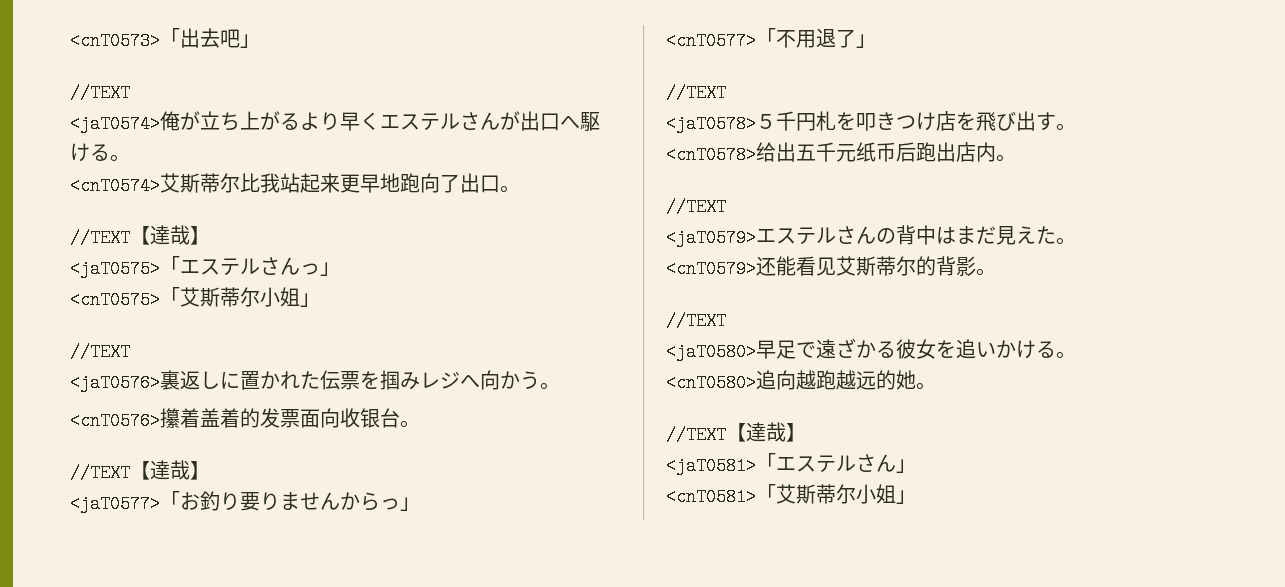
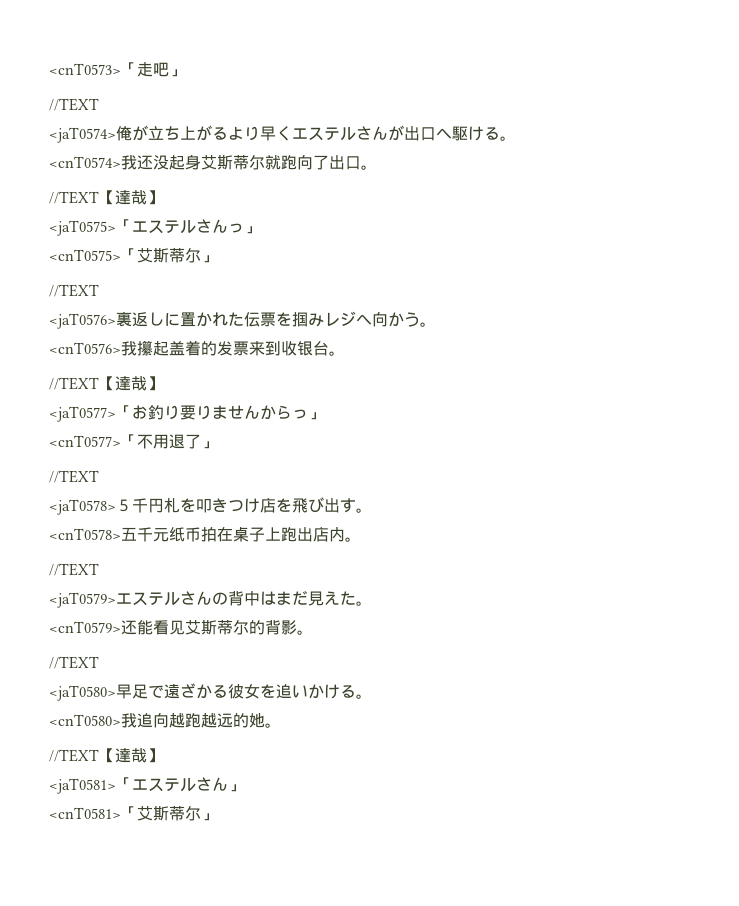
- <cnT0573>「出去吧」
+ <cnT0573>「走吧」
- <cnT0574>艾斯蒂尔比我站起来更早地跑向了出口。
+ <cnT0574>我还没起身艾斯蒂尔就跑向了出口。
- <cnT0575>「艾斯蒂尔小姐」
+ <cnT0575>「艾斯蒂尔」
- <cnT0576>攥着盖着的发票面向收银台。
+ <cnT0576>我攥起盖着的发票来到收银台。
- <cnT0578>给出五千元纸币后跑出店内。
+ <cnT0578>五千元纸币拍在桌子上跑出店内。
- <cnT0580>追向越跑越远的她。
+ <cnT0580>我追向越跑越远的她。
- <cnT0581>「艾斯蒂尔小姐」
+ <cnT0581>「艾斯蒂尔」

